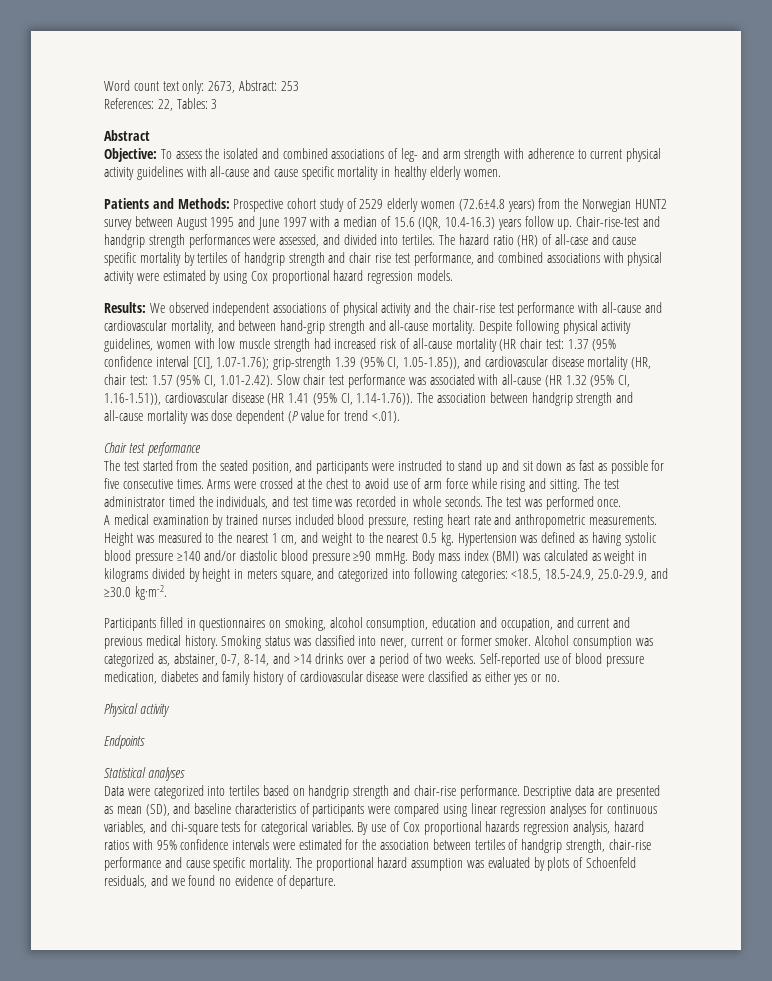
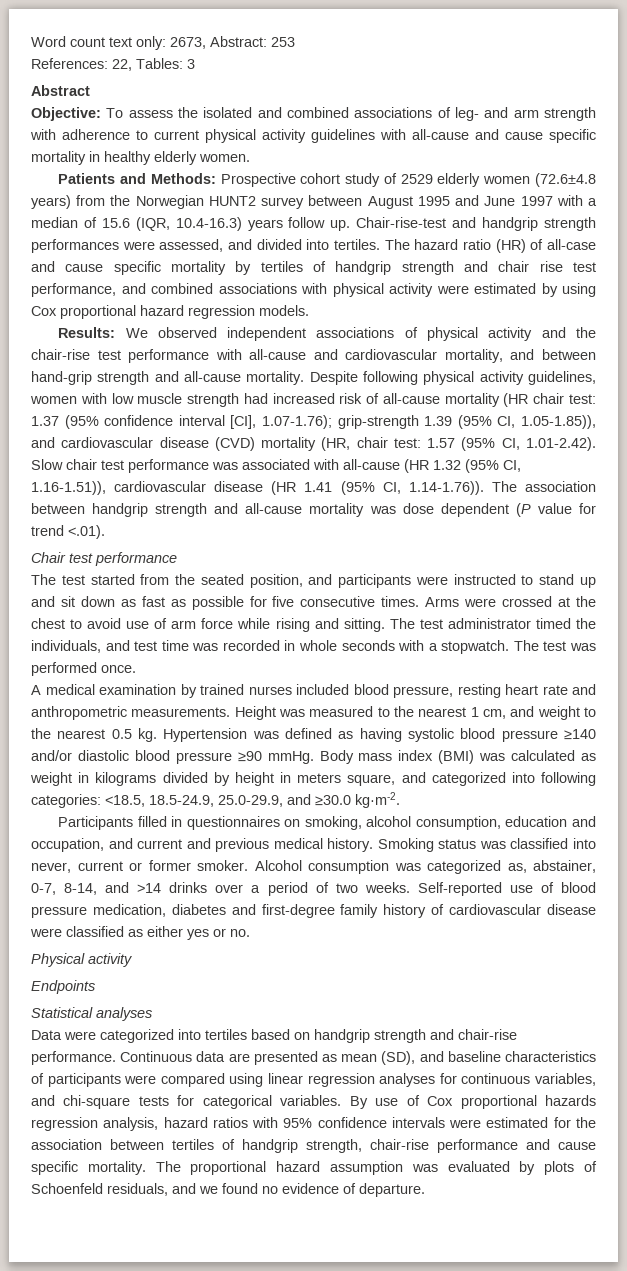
- grip-strength 1.39 (95% CI, 1.05-1.85)), and cardiovascular disease mortality (HR, chair test:
+ grip-strength 1.39 (95% CI, 1.05-1.85)), and cardiovascular disease (CVD) mortality (HR, chair test:
- The test administrator timed the individuals, and test time was recorded in whole seconds.
+ The test administrator timed the individuals, and test time was recorded in whole seconds with a stopwatch.
- Self-reported use of blood pressure medication, diabetes and family history of cardiovascular disease were classified as either yes or no.
+ Self-reported use of blood pressure medication, diabetes and first-degree family history of cardiovascular disease were classified as either yes or no.
- Descriptive data are presented as mean (SD), and baseline characteristics of participants were compared using linear regression analyses for continuous variables, and chi-square tests for categorical variables.
+ Continuous data are presented as mean (SD), and baseline characteristics of participants were compared using linear regression analyses for continuous variables, and chi-square tests for categorical variables.

